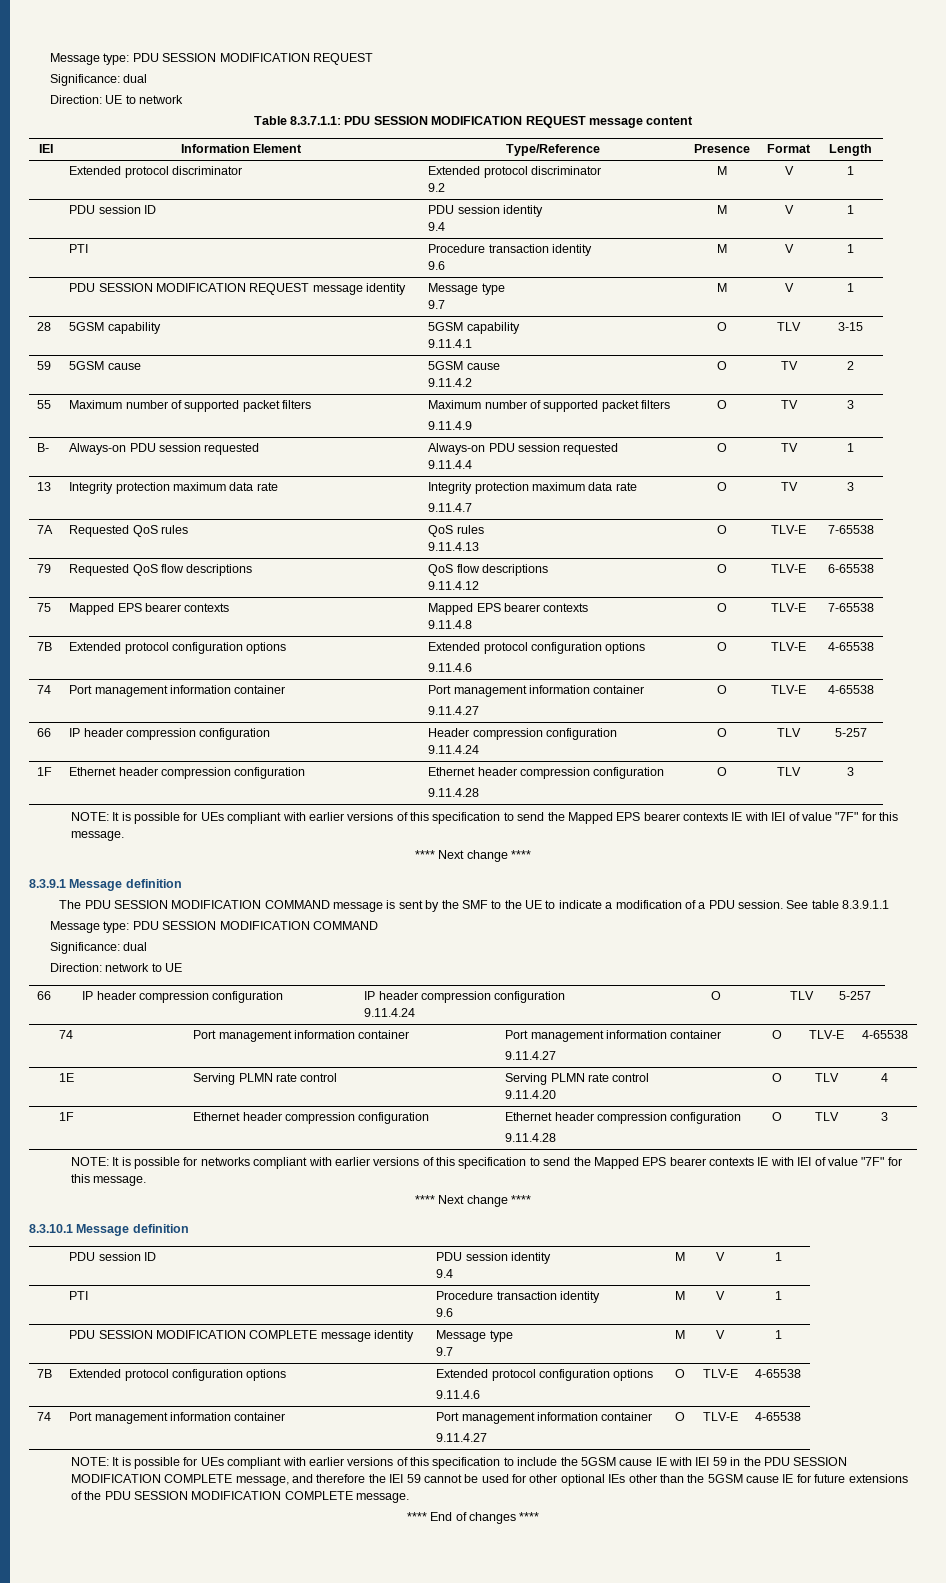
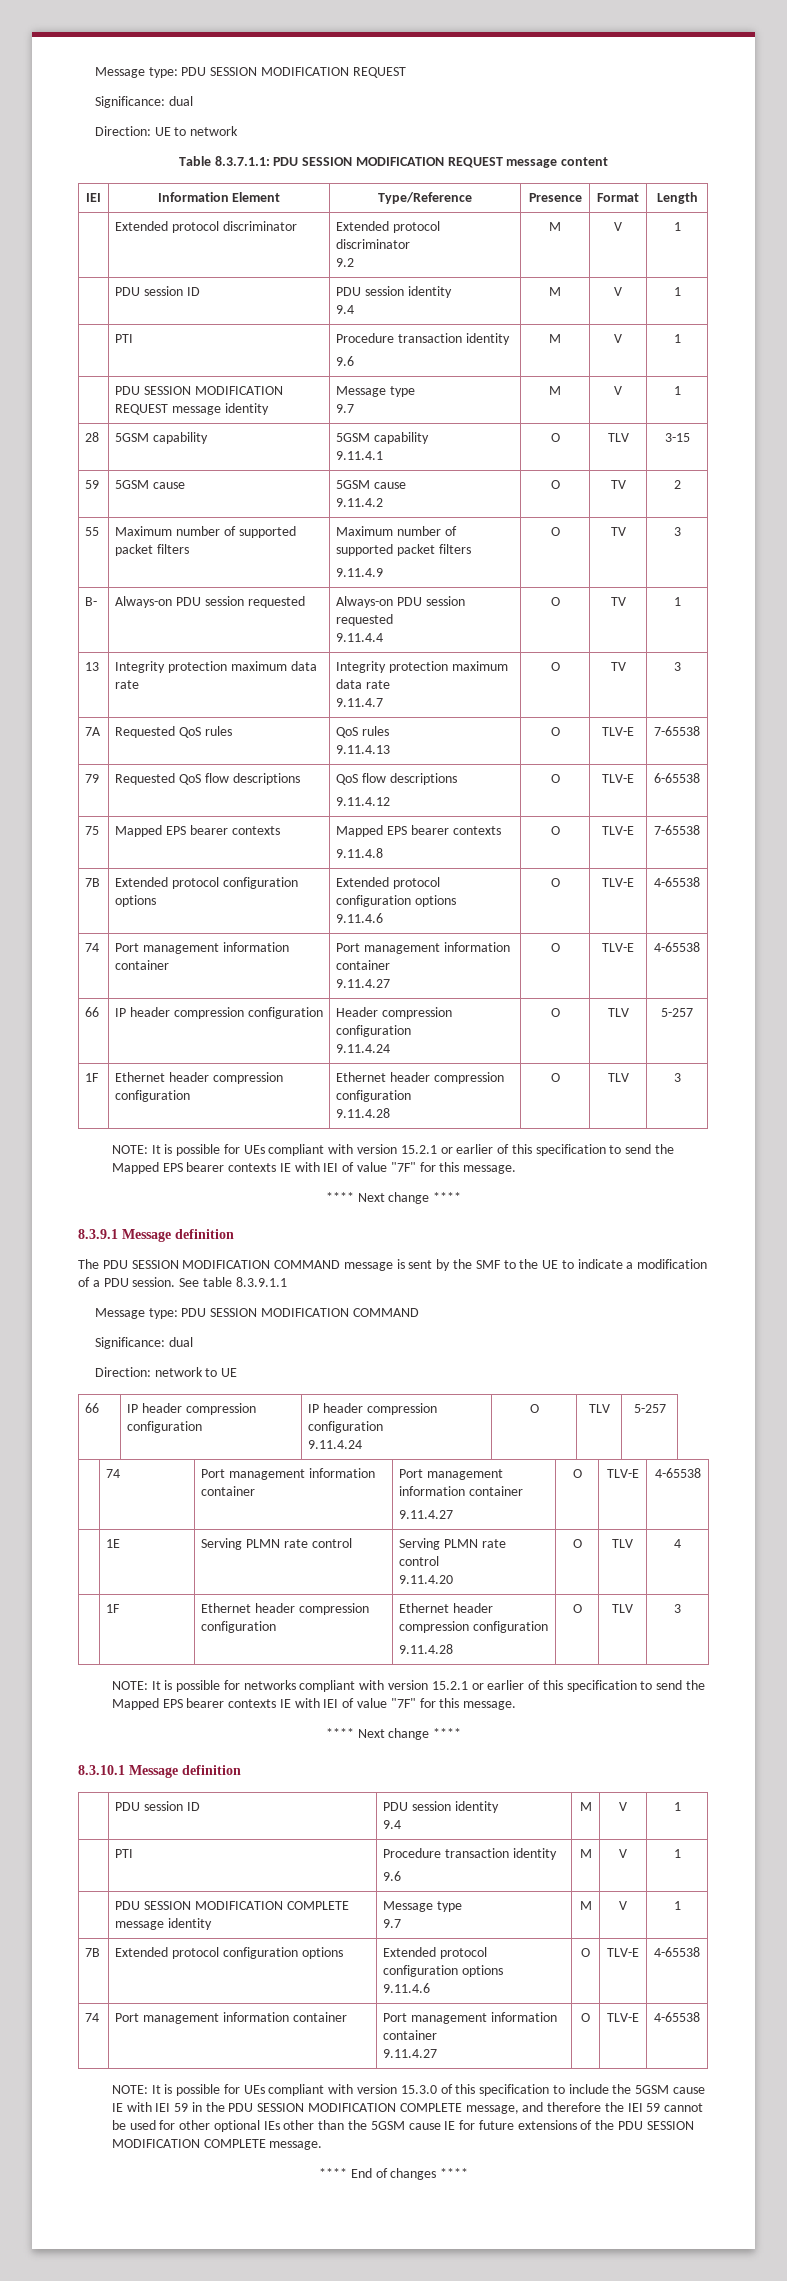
- NOTE: It is possible for UEs compliant with earlier versions of this specification to send the Mapped EPS bearer contexts IE with IEI of value "7F" for this message.
+ NOTE: It is possible for UEs compliant with version 15.2.1 or earlier of this specification to send the Mapped EPS bearer contexts IE with IEI of value "7F" for this message.
- NOTE: It is possible for networks compliant with earlier versions of this specification to send the Mapped EPS bearer contexts IE with IEI of value "7F" for this message.
+ NOTE: It is possible for networks compliant with version 15.2.1 or earlier of this specification to send the Mapped EPS bearer contexts IE with IEI of value "7F" for this message.
- NOTE: It is possible for UEs compliant with earlier versions of this specification to include the 5GSM cause IE with IEI 59 in the PDU SESSION MODIFICATION COMPLETE message, and therefore the IEI 59 cannot be used for other optional IEs other than the 5GSM cause IE for future extensions of the PDU SESSION MODIFICATION COMPLETE message.
+ NOTE: It is possible for UEs compliant with version 15.3.0 of this specification to include the 5GSM cause IE with IEI 59 in the PDU SESSION MODIFICATION COMPLETE message, and therefore the IEI 59 cannot be used for other optional IEs other than the 5GSM cause IE for future extensions of the PDU SESSION MODIFICATION COMPLETE message.

